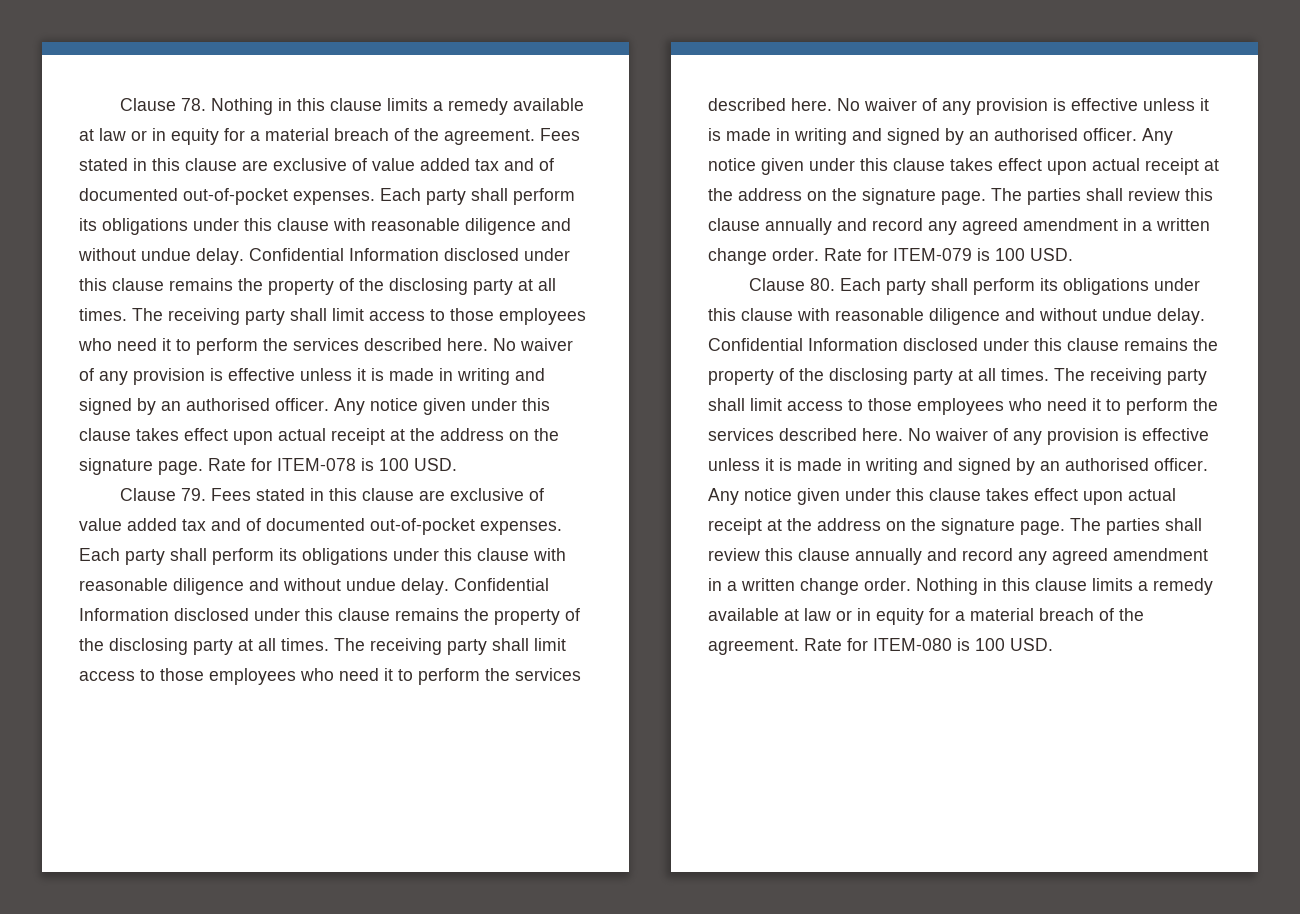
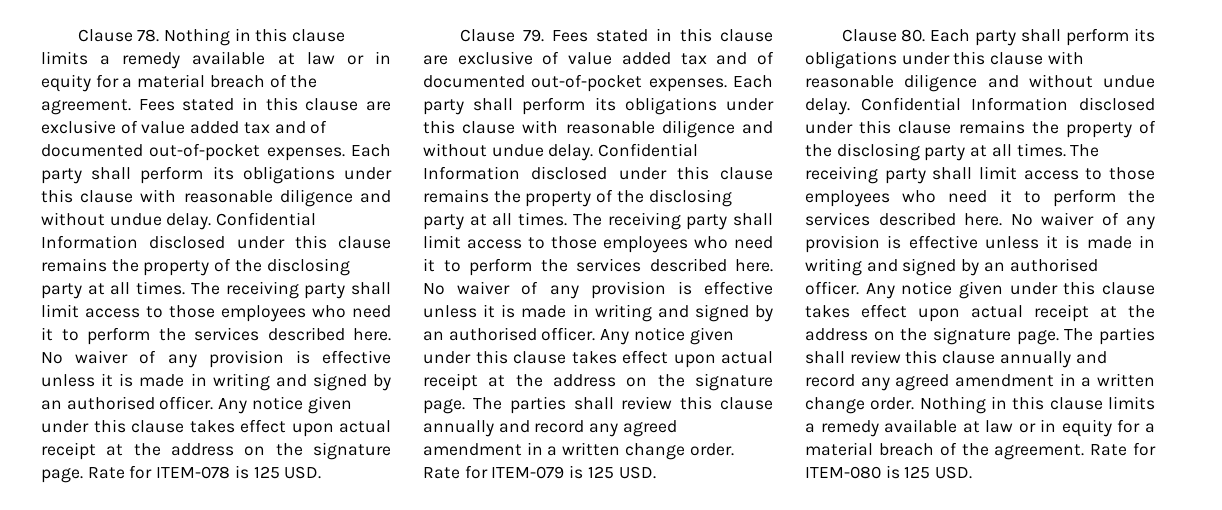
- Rate for ITEM-078 is 100 USD.
+ Rate for ITEM-078 is 125 USD.
- Rate for ITEM-079 is 100 USD.
+ Rate for ITEM-079 is 125 USD.
- Rate for ITEM-080 is 100 USD.
+ Rate for ITEM-080 is 125 USD.

